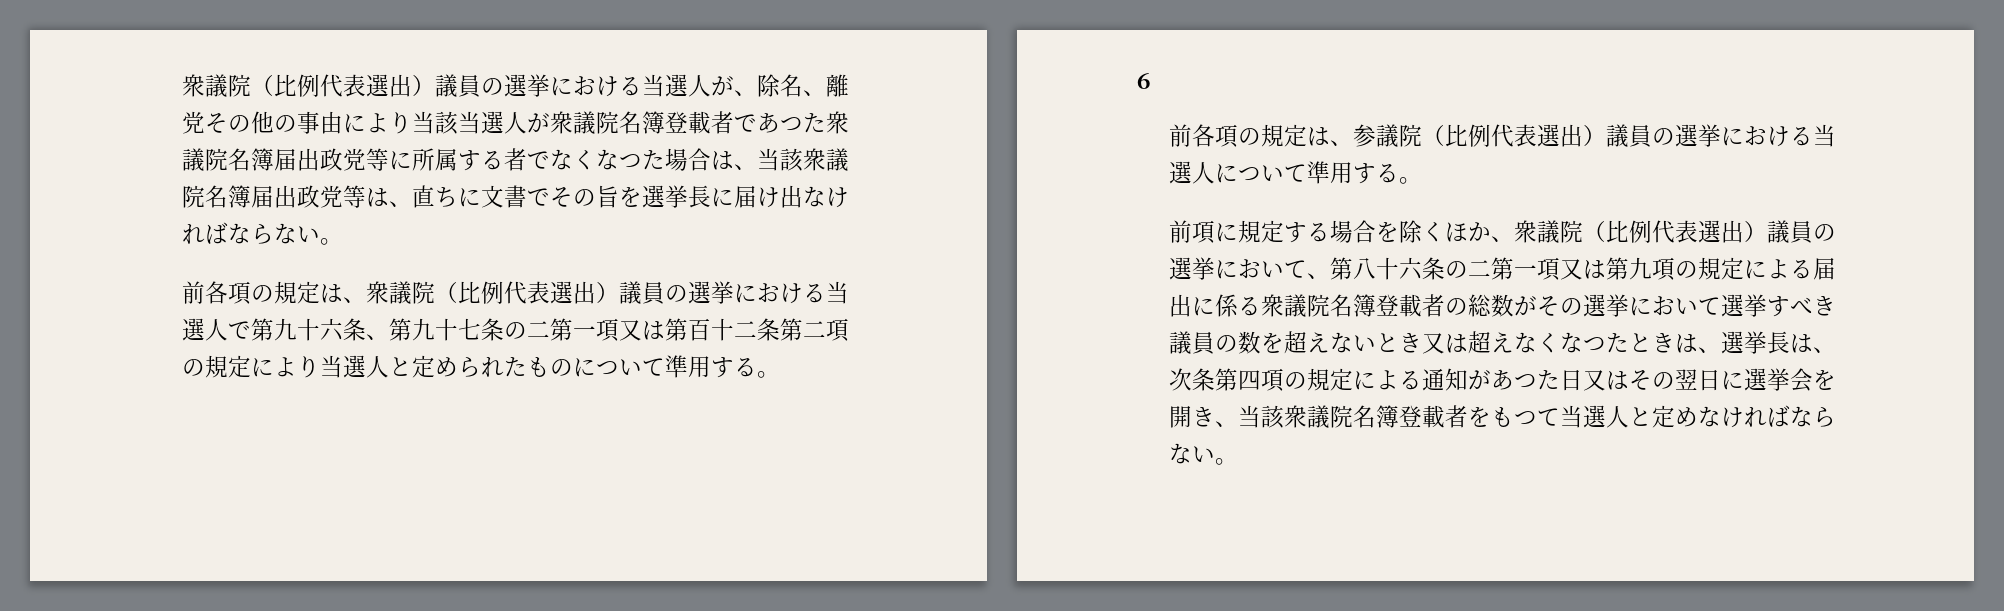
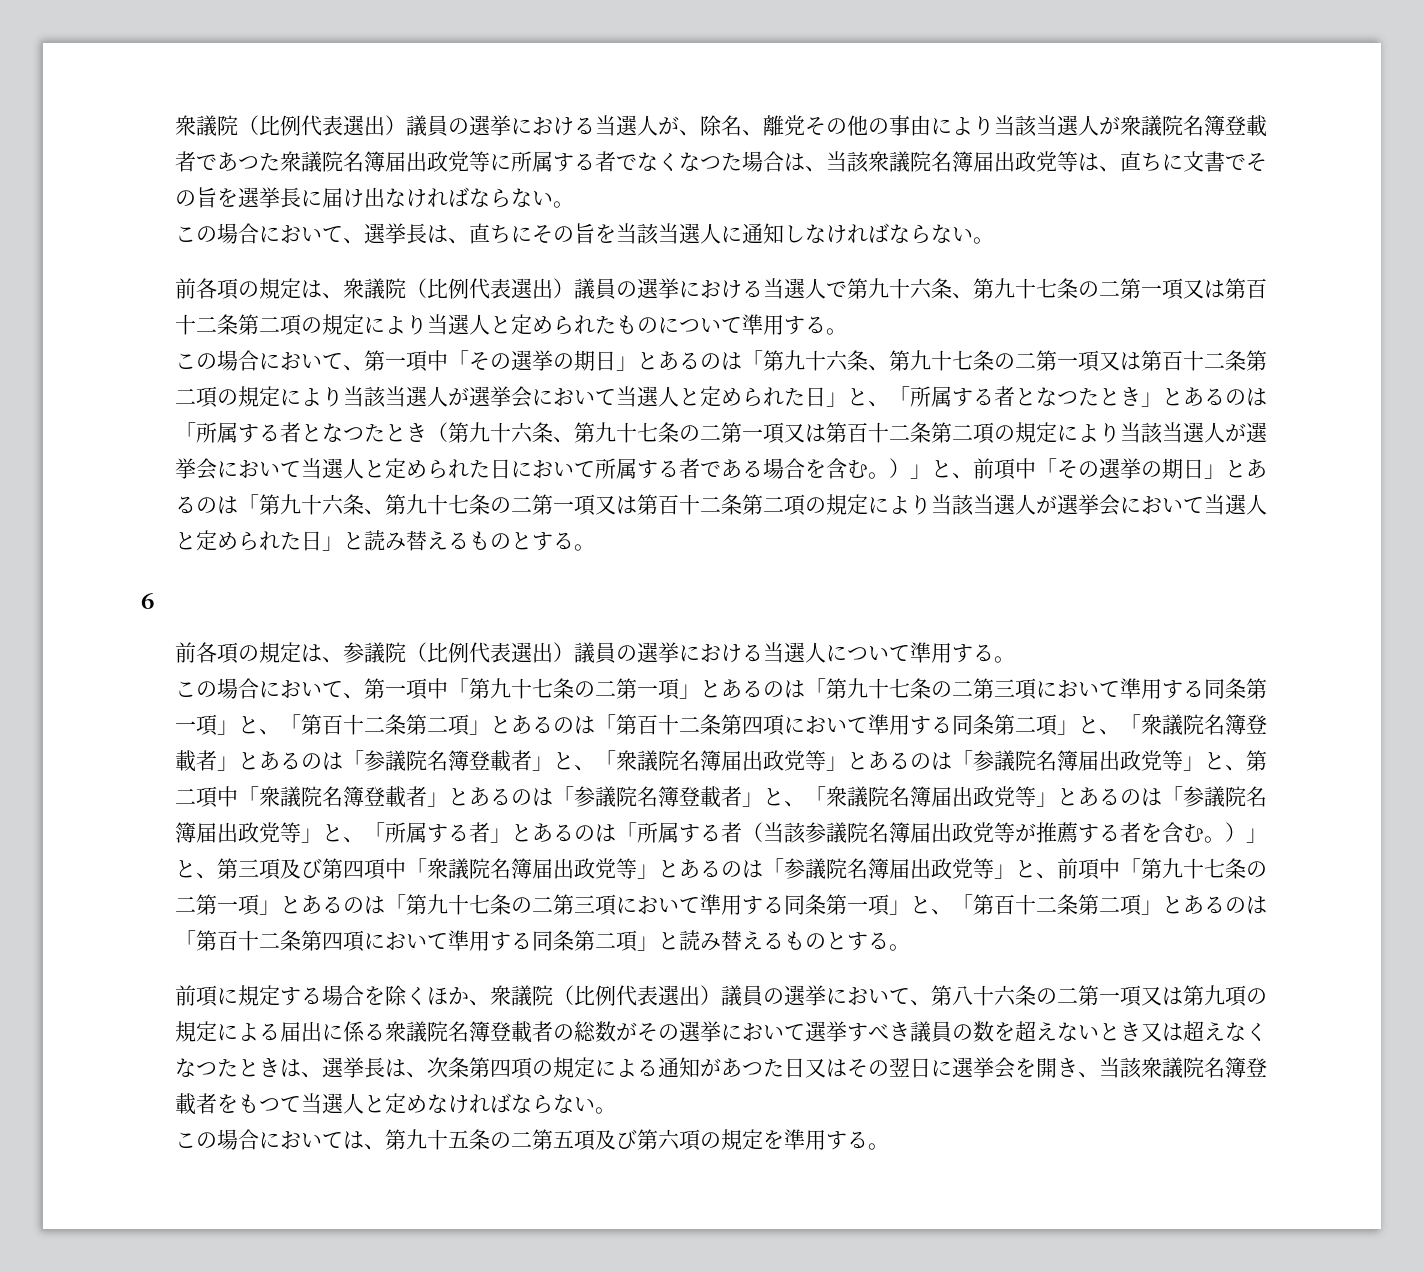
+ この場合において、選挙長は、直ちにその旨を当該当選人に通知しなければならない。
+ この場合において、第一項中「その選挙の期日」とあるのは「第九十六条、第九十七条の二第一項又は第百十二条第二項の規定により当該当選人が選挙会において当選人と定められた日」と、「所属する者となつたとき」とあるのは「所属する者となつたとき（第九十六条、第九十七条の二第一項又は第百十二条第二項の規定により当該当選人が選挙会において当選人と定められた日において所属する者である場合を含む。）」と、前項中「その選挙の期日」とあるのは「第九十六条、第九十七条の二第一項又は第百十二条第二項の規定により当該当選人が選挙会において当選人と定められた日」と読み替えるものとする。
+ この場合において、第一項中「第九十七条の二第一項」とあるのは「第九十七条の二第三項において準用する同条第一項」と、「第百十二条第二項」とあるのは「第百十二条第四項において準用する同条第二項」と、「衆議院名簿登載者」とあるのは「参議院名簿登載者」と、「衆議院名簿届出政党等」とあるのは「参議院名簿届出政党等」と、第二項中「衆議院名簿登載者」とあるのは「参議院名簿登載者」と、「衆議院名簿届出政党等」とあるのは「参議院名簿届出政党等」と、「所属する者」とあるのは「所属する者（当該参議院名簿届出政党等が推薦する者を含む。）」と、第三項及び第四項中「衆議院名簿届出政党等」とあるのは「参議院名簿届出政党等」と、前項中「第九十七条の二第一項」とあるのは「第九十七条の二第三項において準用する同条第一項」と、「第百十二条第二項」とあるのは「第百十二条第四項において準用する同条第二項」と読み替えるものとする。
+ この場合においては、第九十五条の二第五項及び第六項の規定を準用する。

